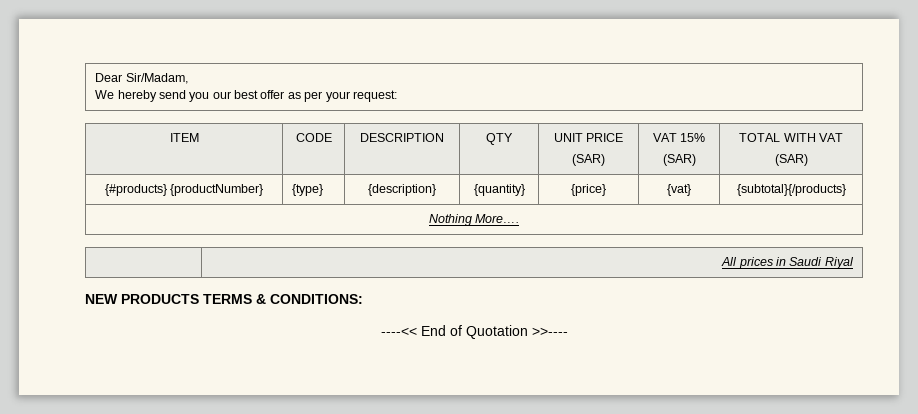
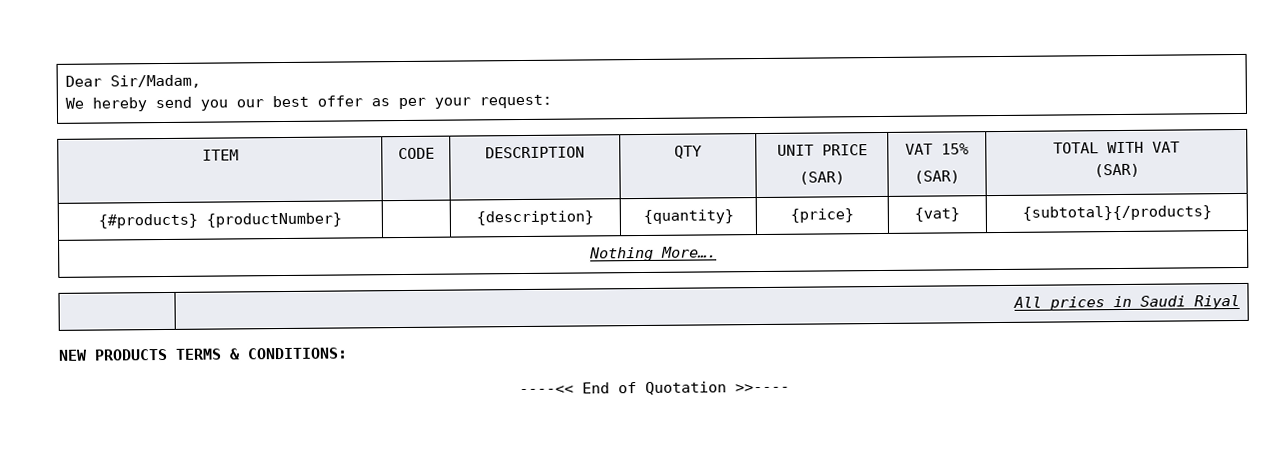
- {#products} {productNumber} | {type} | {description} | {quantity} | {price} | {vat} | {subtotal}{/products}
+ {#products} {productNumber} | | {description} | {quantity} | {price} | {vat} | {subtotal}{/products}

